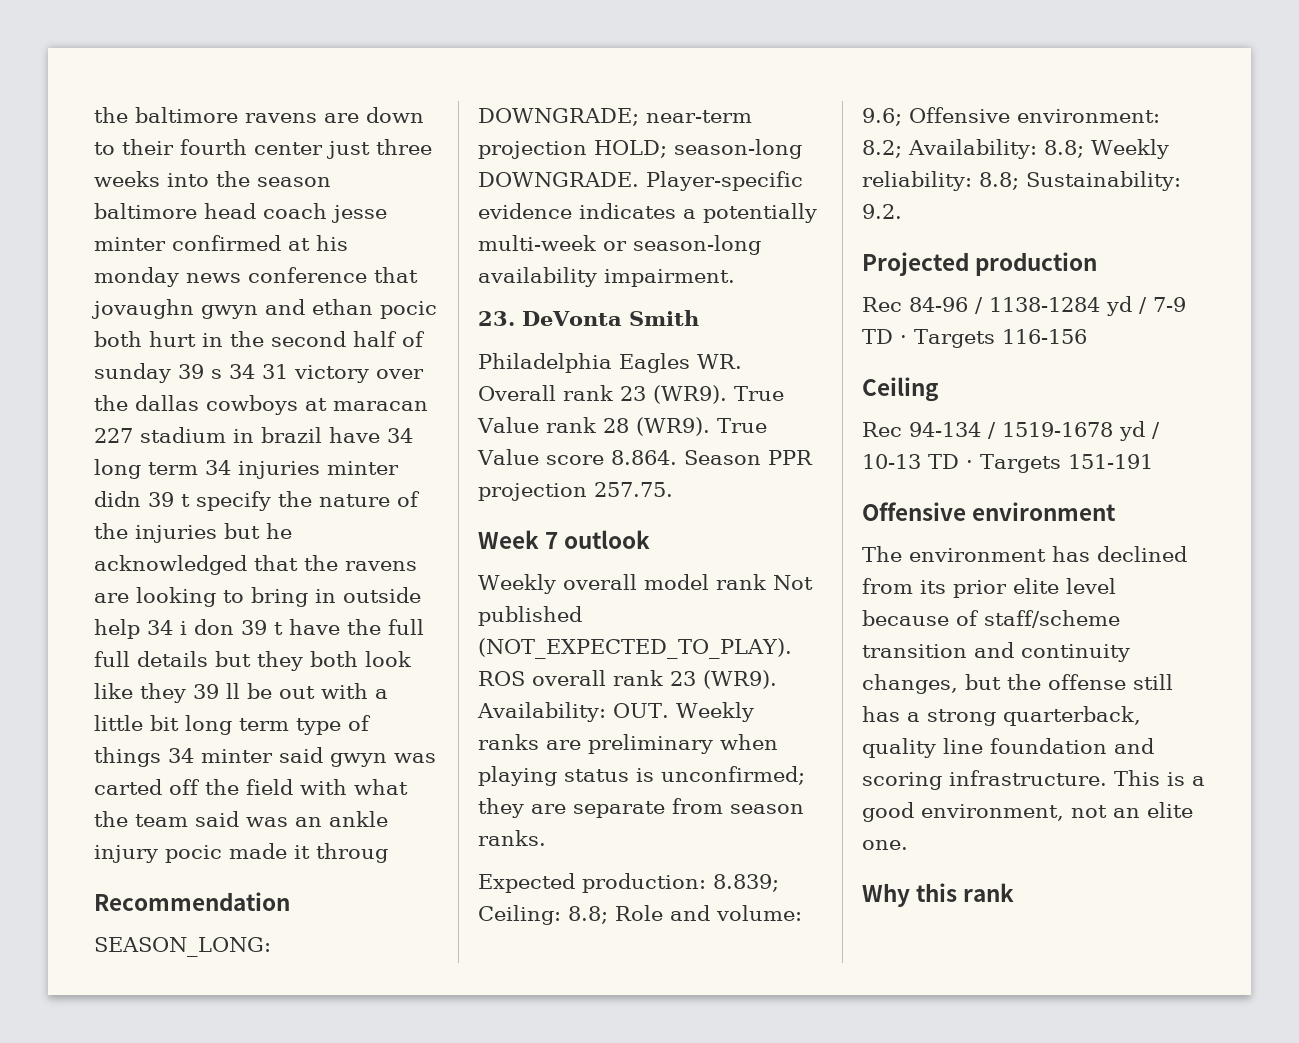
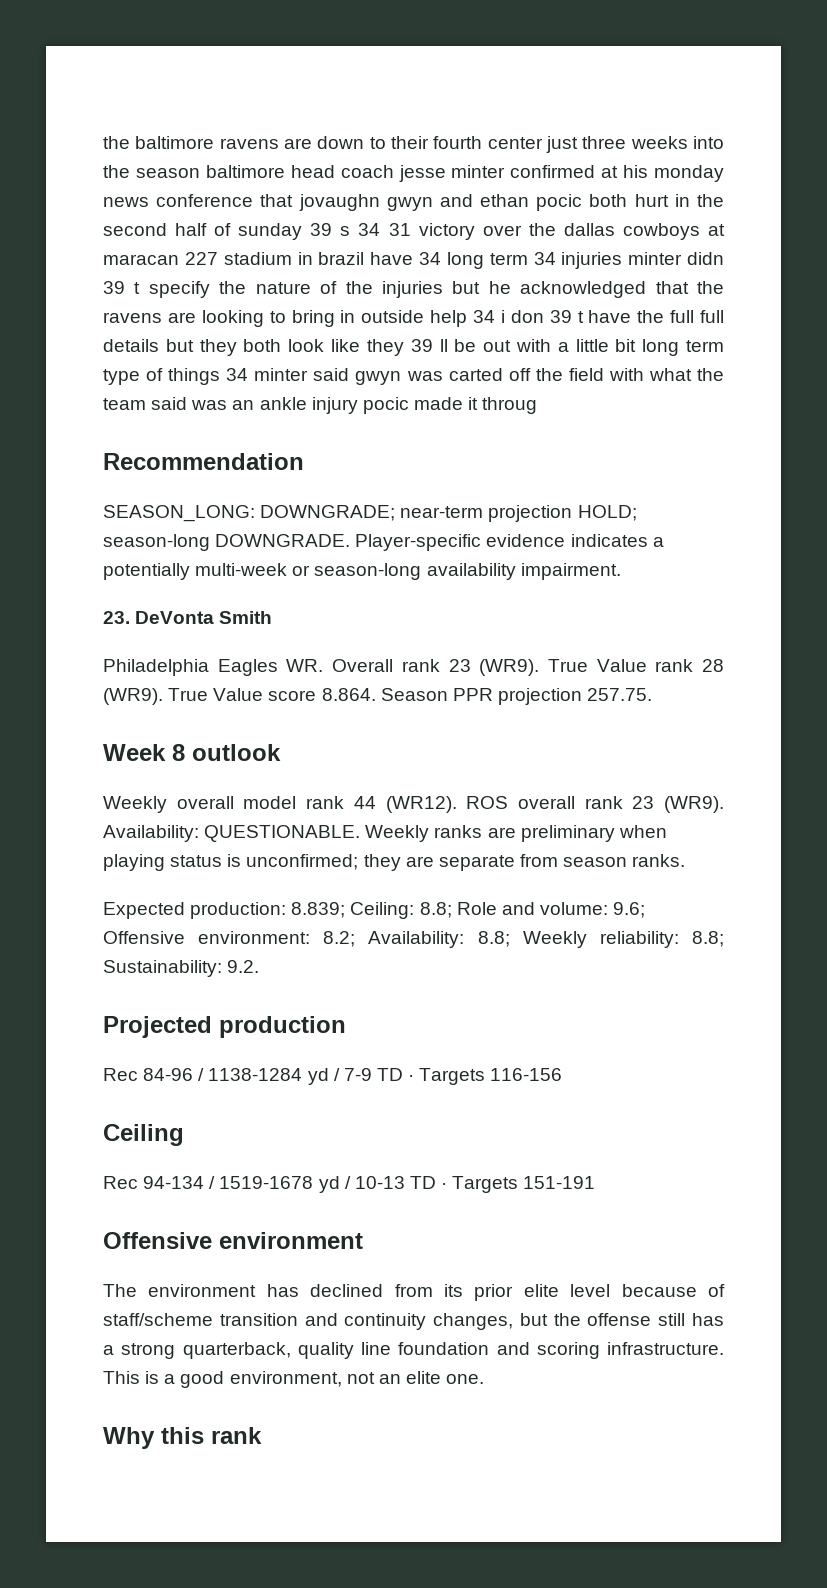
- Week 7 outlook
+ Week 8 outlook
- Weekly overall model rank Not published (NOT_EXPECTED_TO_PLAY).
+ Weekly overall model rank 44 (WR12).
- Availability: OUT. Weekly ranks are preliminary when playing status is unconfirmed; they are separate from season ranks.
+ Availability: QUESTIONABLE. Weekly ranks are preliminary when playing status is unconfirmed; they are separate from season ranks.

